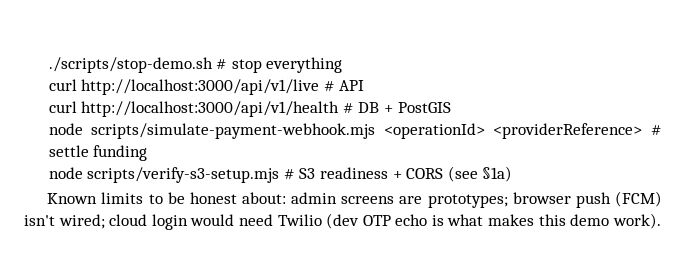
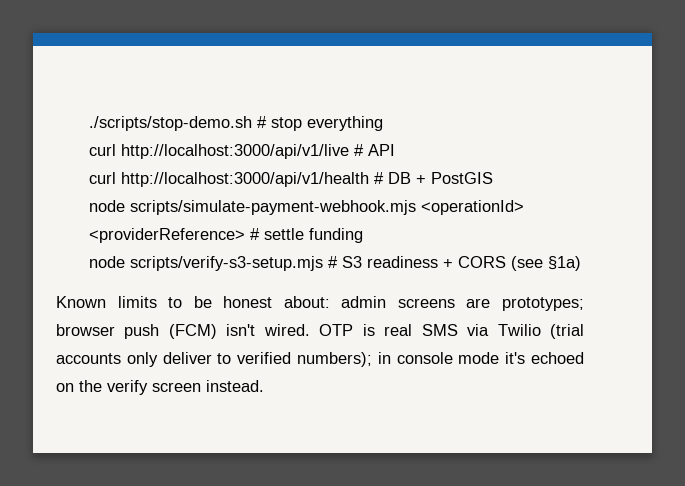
- Known limits to be honest about: admin screens are prototypes; browser push (FCM) isn't wired; cloud login would need Twilio (dev OTP echo is what makes this demo work).
+ Known limits to be honest about: admin screens are prototypes; browser push (FCM) isn't wired. OTP is real SMS via Twilio (trial accounts only deliver to verified numbers); in console mode it's echoed on the verify screen instead.

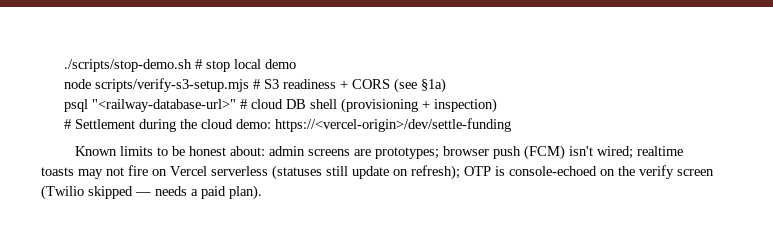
- ./scripts/stop-demo.sh # stop everything
- curl http://localhost:3000/api/v1/live # API
- curl http://localhost:3000/api/v1/health # DB + PostGIS
- node scripts/simulate-payment-webhook.mjs <operationId> <providerReference> # settle funding
+ ./scripts/stop-demo.sh # stop local demo
+ psql "<railway-database-url>" # cloud DB shell (provisioning + inspection)
+ # Settlement during the cloud demo: https://<vercel-origin>/dev/settle-funding
- Known limits to be honest about: admin screens are prototypes; browser push (FCM) isn't wired. OTP is real SMS via Twilio (trial accounts only deliver to verified numbers); in console mode it's echoed on the verify screen instead.
+ Known limits to be honest about: admin screens are prototypes; browser push (FCM) isn't wired; realtime toasts may not fire on Vercel serverless (statuses still update on refresh); OTP is console-echoed on the verify screen (Twilio skipped — needs a paid plan).

